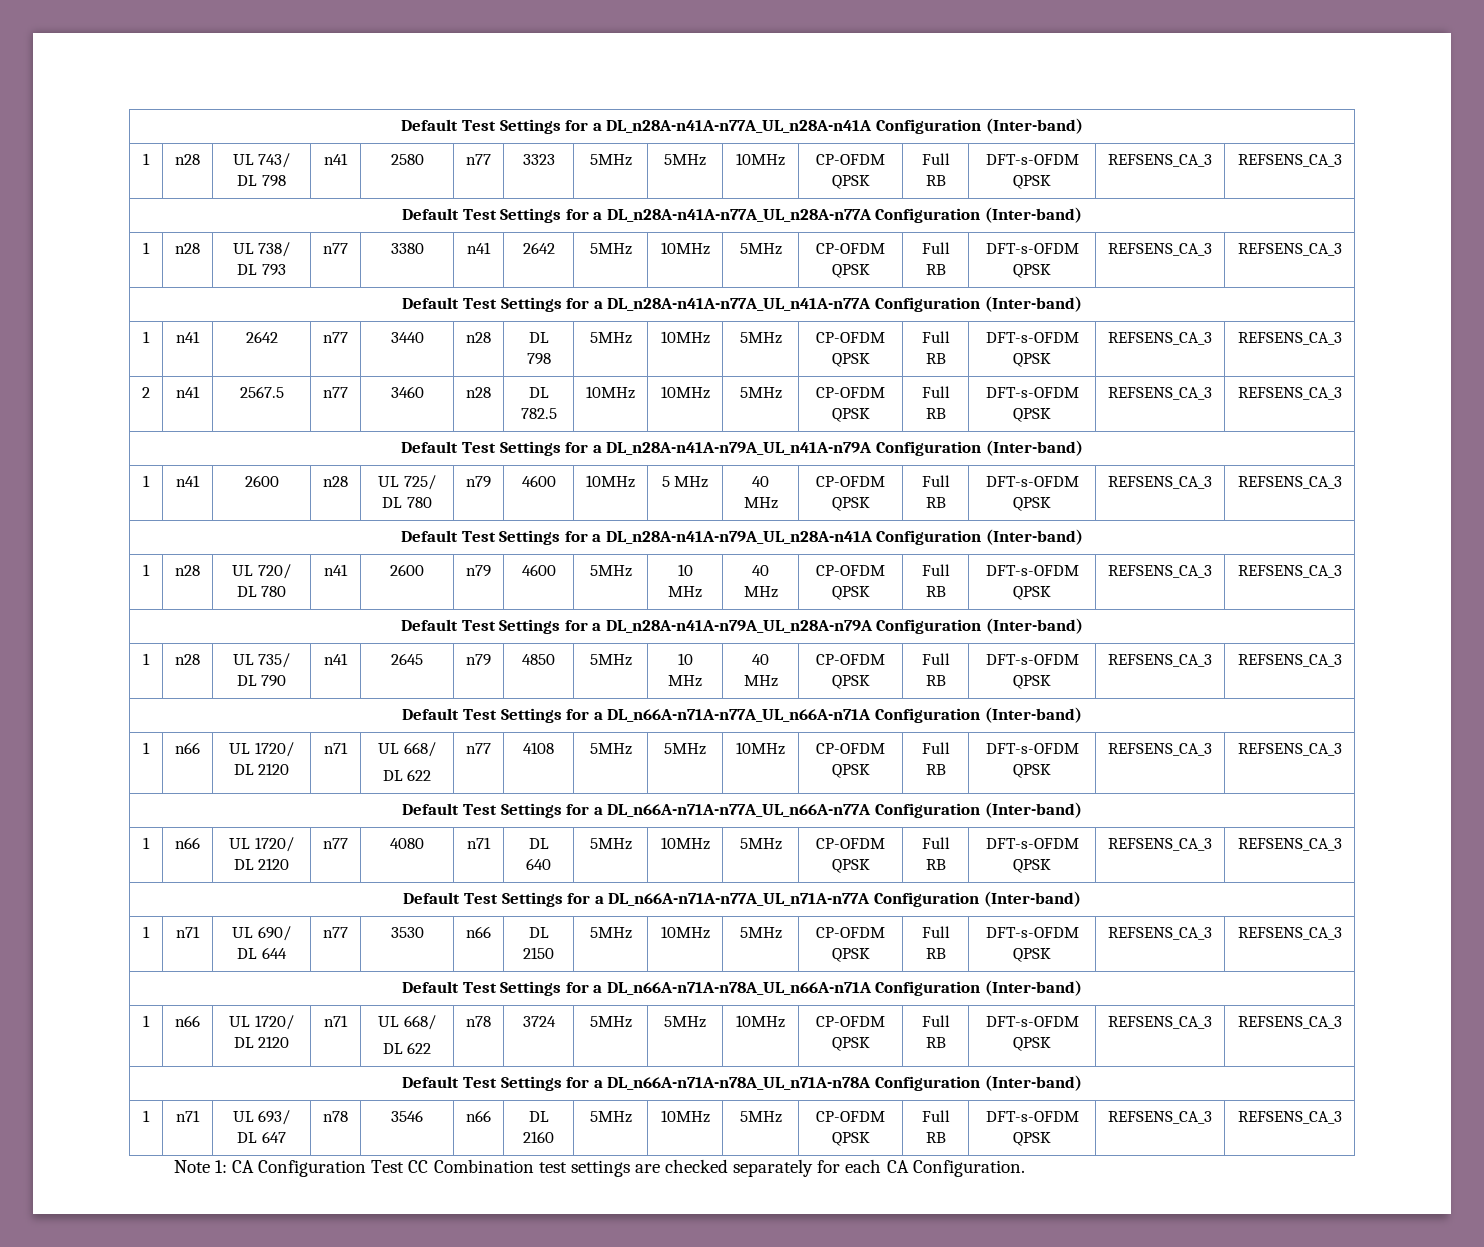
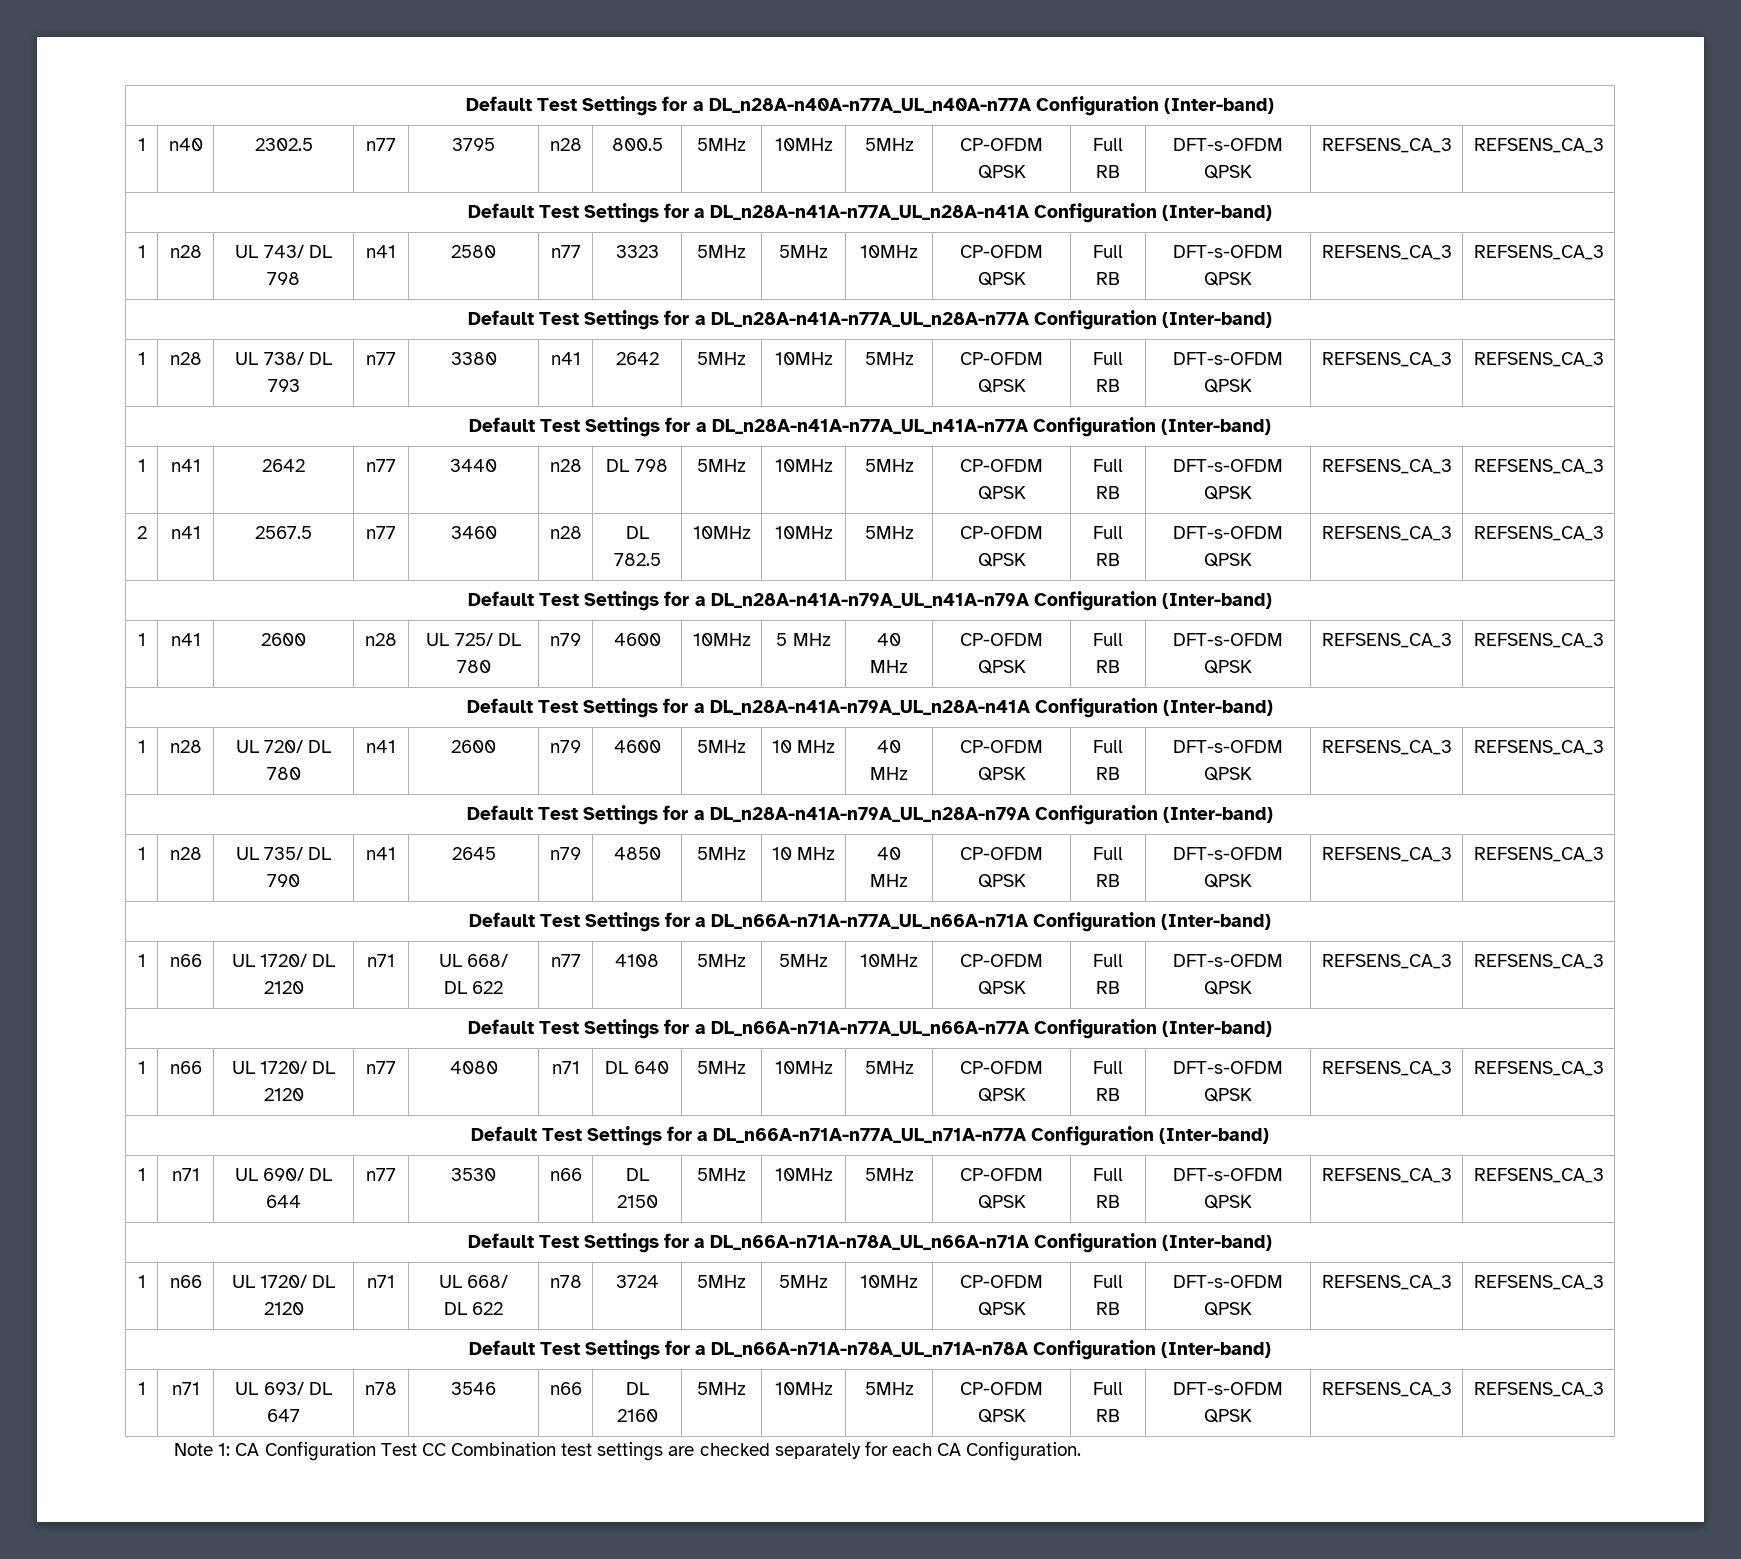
+ Default Test Settings for a DL_n28A-n40A-n77A_UL_n40A-n77A Configuration (Inter-band)
+ 1 | n40 | 2302.5 | n77 | 3795 | n28 | 800.5 | 5MHz | 10MHz | 5MHz | CP-OFDM QPSK | Full RB | DFT-s-OFDM QPSK | REFSENS_CA_3 | REFSENS_CA_3

